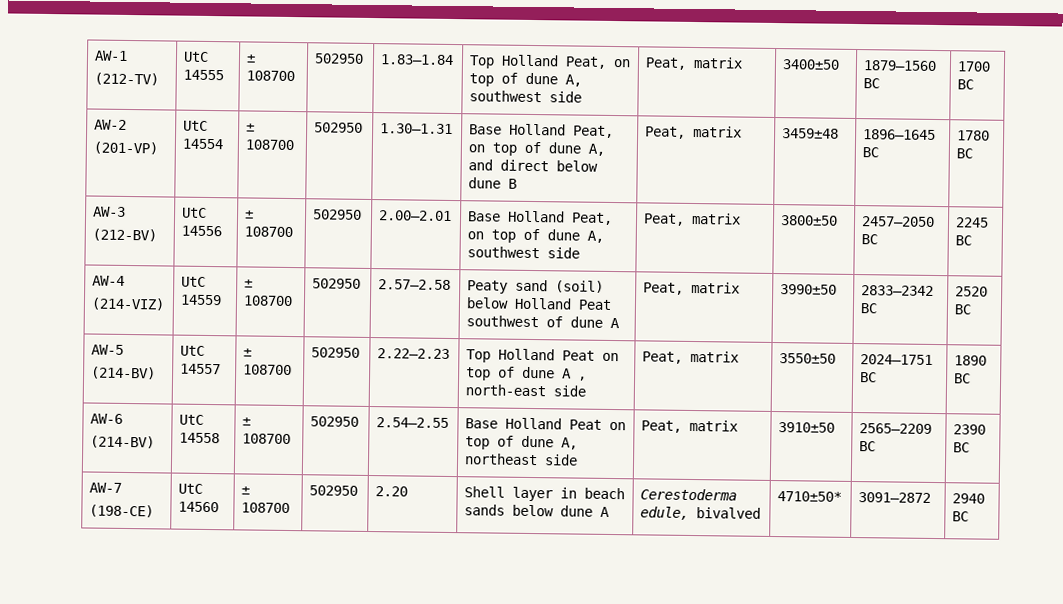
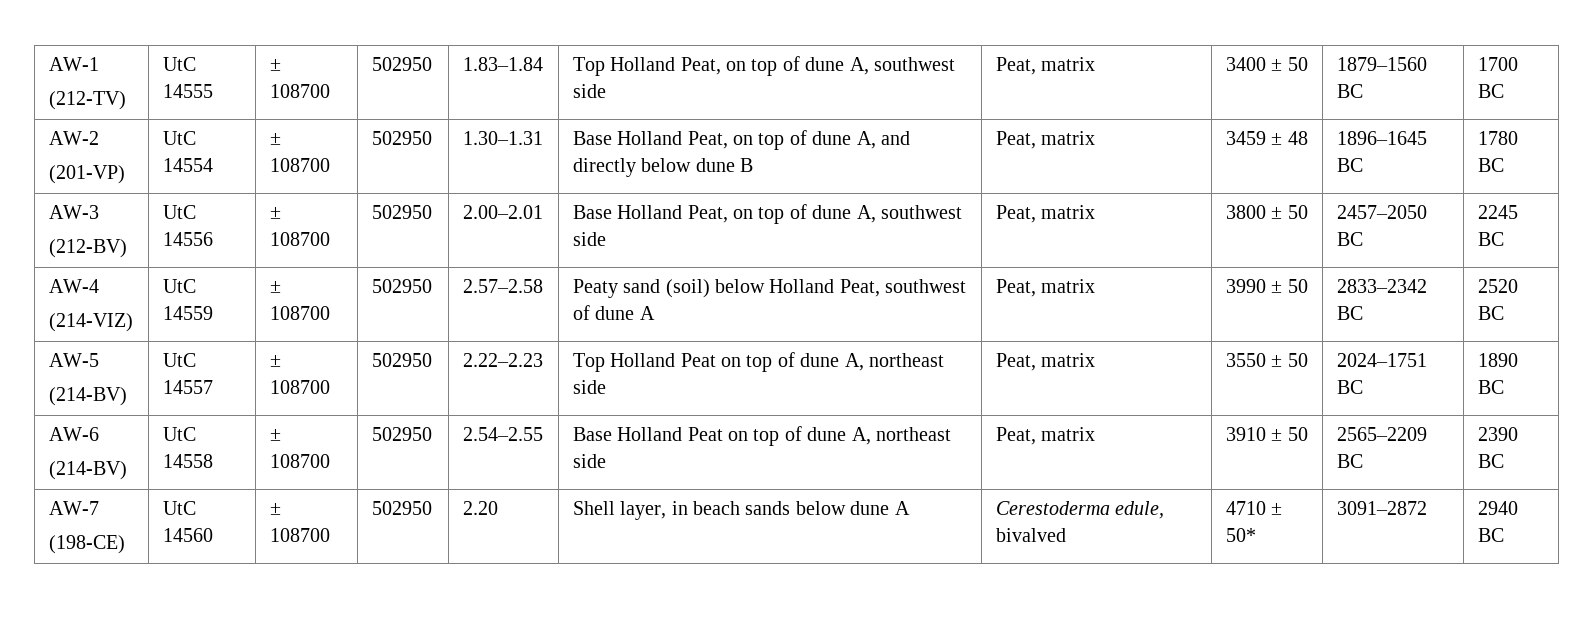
  AW-1
- (212-TV) | UtC 14555 | ± 108700 | 502950 | 1.83–1.84 | Top Holland Peat, on top of dune A, southwest side | Peat, matrix | 3400±50 | 1879–1560 BC | 1700 BC
+ (212-TV) | UtC 14555 | ± 108700 | 502950 | 1.83–1.84 | Top Holland Peat, on top of dune A, southwest side | Peat, matrix | 3400 ± 50 | 1879–1560 BC | 1700 BC
  AW-2
- (201-VP) | UtC 14554 | ± 108700 | 502950 | 1.30–1.31 | Base Holland Peat, on top of dune A, and direct below dune B | Peat, matrix | 3459±48 | 1896–1645 BC | 1780 BC
+ (201-VP) | UtC 14554 | ± 108700 | 502950 | 1.30–1.31 | Base Holland Peat, on top of dune A, and directly below dune B | Peat, matrix | 3459 ± 48 | 1896–1645 BC | 1780 BC
  AW-3
- (212-BV) | UtC 14556 | ± 108700 | 502950 | 2.00–2.01 | Base Holland Peat, on top of dune A, southwest side | Peat, matrix | 3800±50 | 2457–2050 BC | 2245 BC
+ (212-BV) | UtC 14556 | ± 108700 | 502950 | 2.00–2.01 | Base Holland Peat, on top of dune A, southwest side | Peat, matrix | 3800 ± 50 | 2457–2050 BC | 2245 BC
  AW-4
- (214-VIZ) | UtC 14559 | ± 108700 | 502950 | 2.57–2.58 | Peaty sand (soil) below Holland Peat southwest of dune A | Peat, matrix | 3990±50 | 2833–2342 BC | 2520 BC
+ (214-VIZ) | UtC 14559 | ± 108700 | 502950 | 2.57–2.58 | Peaty sand (soil) below Holland Peat, southwest of dune A | Peat, matrix | 3990 ± 50 | 2833–2342 BC | 2520 BC
  AW-5
- (214-BV) | UtC 14557 | ± 108700 | 502950 | 2.22–2.23 | Top Holland Peat on top of dune A , north-east side | Peat, matrix | 3550±50 | 2024–1751 BC | 1890 BC
+ (214-BV) | UtC 14557 | ± 108700 | 502950 | 2.22–2.23 | Top Holland Peat on top of dune A, northeast side | Peat, matrix | 3550 ± 50 | 2024–1751 BC | 1890 BC
  AW-6
- (214-BV) | UtC 14558 | ± 108700 | 502950 | 2.54–2.55 | Base Holland Peat on top of dune A, northeast side | Peat, matrix | 3910±50 | 2565–2209 BC | 2390 BC
+ (214-BV) | UtC 14558 | ± 108700 | 502950 | 2.54–2.55 | Base Holland Peat on top of dune A, northeast side | Peat, matrix | 3910 ± 50 | 2565–2209 BC | 2390 BC
  AW-7
- (198-CE) | UtC 14560 | ± 108700 | 502950 | 2.20 | Shell layer in beach sands below dune A | Cerestoderma edule, bivalved | 4710±50* | 3091–2872 | 2940 BC
+ (198-CE) | UtC 14560 | ± 108700 | 502950 | 2.20 | Shell layer, in beach sands below dune A | Cerestoderma edule, bivalved | 4710 ± 50* | 3091–2872 | 2940 BC

